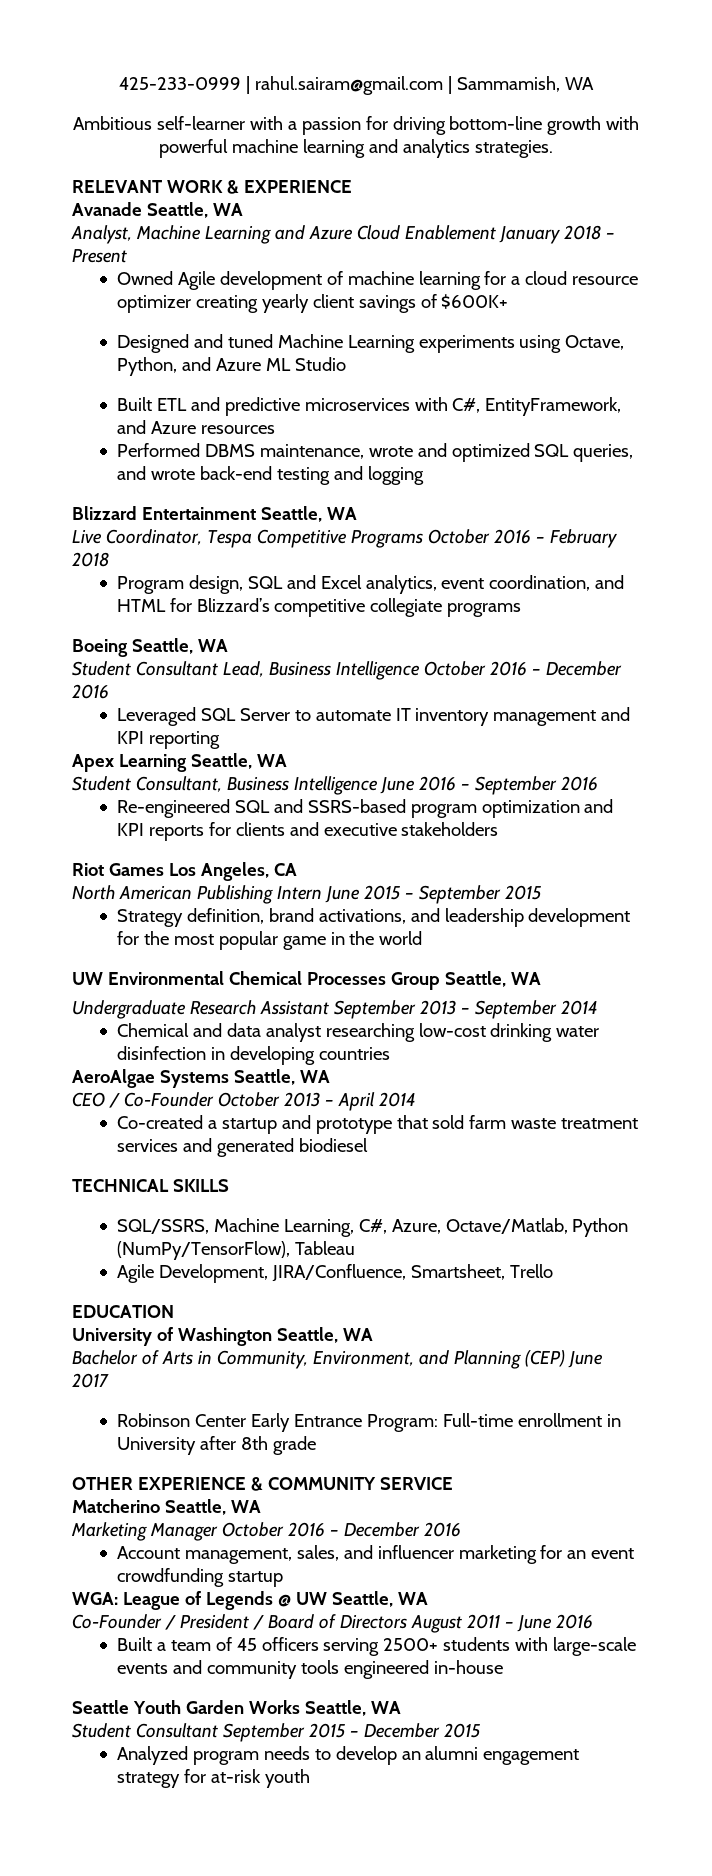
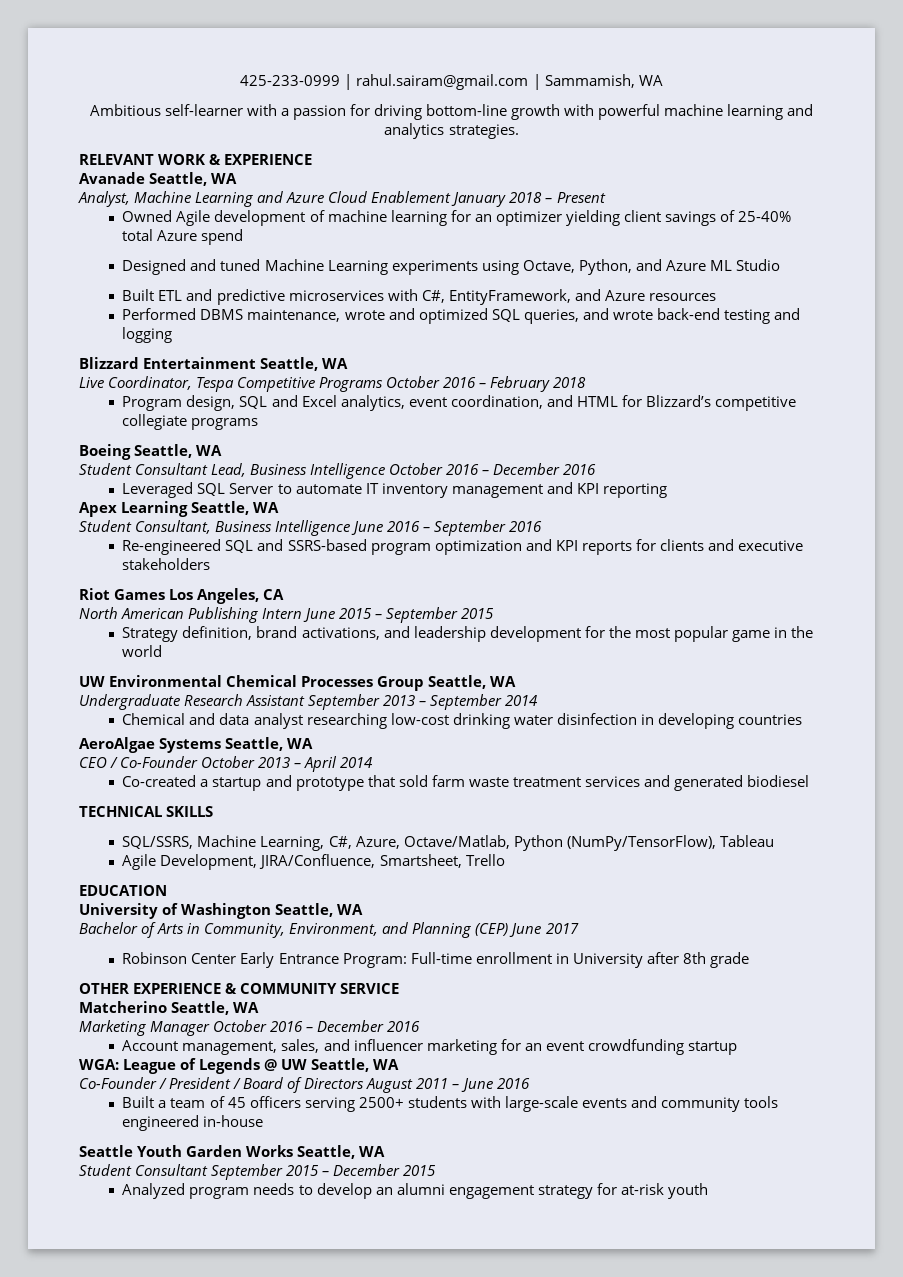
- Owned Agile development of machine learning for a cloud resource optimizer creating yearly client savings of $600K+
+ Owned Agile development of machine learning for an optimizer yielding client savings of 25-40% total Azure spend

